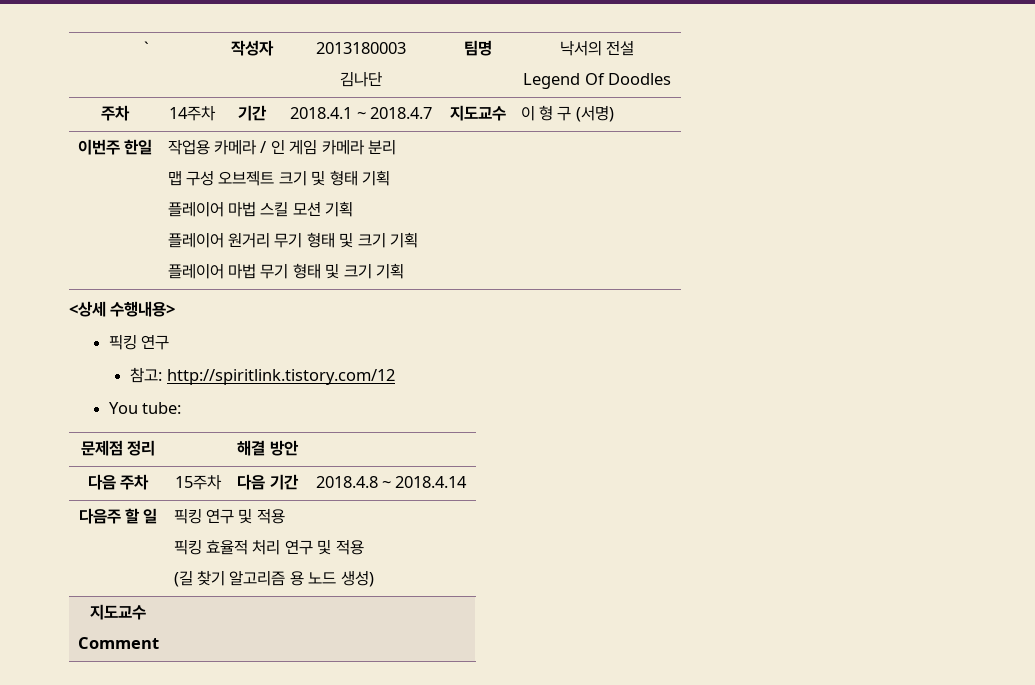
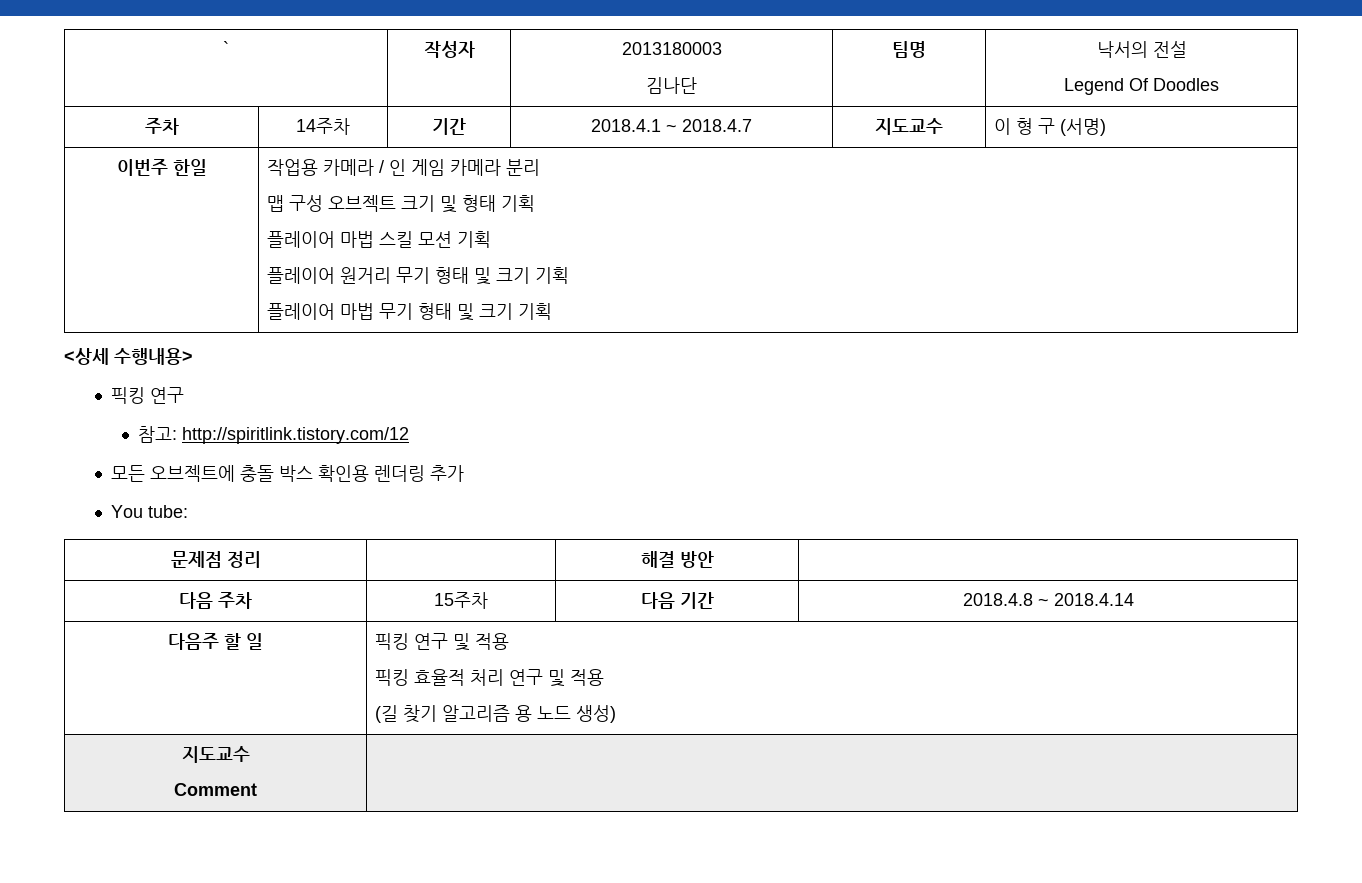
+ 모든 오브젝트에 충돌 박스 확인용 렌더링 추가

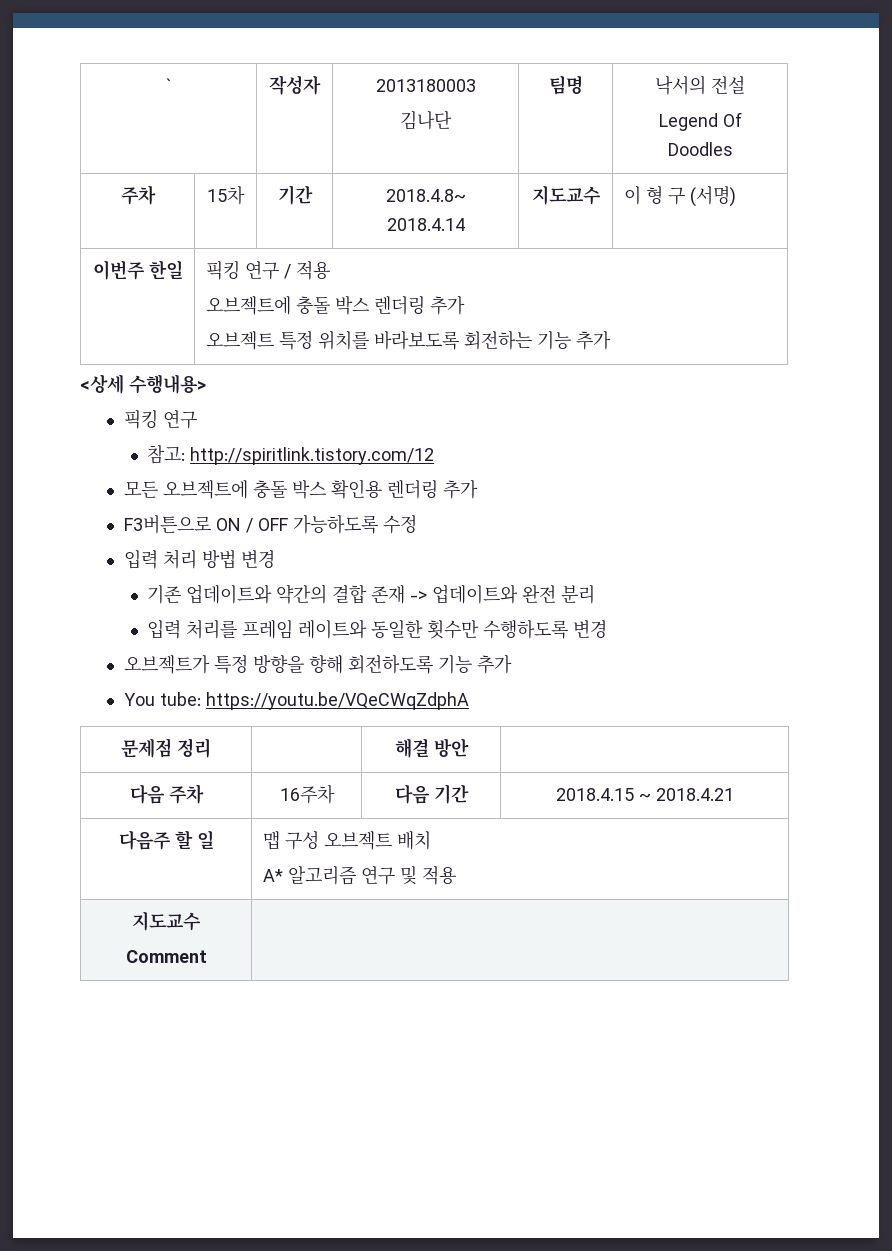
- 주차 | 14주차 | 기간 | 2018.4.1 ~ 2018.4.7 | 지도교수 | 이 형 구 (서명)
+ 주차 | 15차 | 기간 | 2018.4.8~ 2018.4.14 | 지도교수 | 이 형 구 (서명)
- 이번주 한일 | 작업용 카메라 / 인 게임 카메라 분리
- 맵 구성 오브젝트 크기 및 형태 기획
- 플레이어 마법 스킬 모션 기획
- 플레이어 원거리 무기 형태 및 크기 기획
- 플레이어 마법 무기 형태 및 크기 기획
+ 이번주 한일 | 픽킹 연구 / 적용
+ 오브젝트에 충돌 박스 렌더링 추가
+ 오브젝트 특정 위치를 바라보도록 회전하는 기능 추가
+ F3버튼으로 ON / OFF 가능하도록 수정
+ 입력 처리 방법 변경
+ 기존 업데이트와 약간의 결합 존재 -> 업데이트와 완전 분리
+ 입력 처리를 프레임 레이트와 동일한 횟수만 수행하도록 변경
+ 오브젝트가 특정 방향을 향해 회전하도록 기능 추가
- You tube:
+ You tube: https://youtu.be/VQeCWqZdphA
- 다음 주차 | 15주차 | 다음 기간 | 2018.4.8 ~ 2018.4.14
+ 다음 주차 | 16주차 | 다음 기간 | 2018.4.15 ~ 2018.4.21
- 다음주 할 일 | 픽킹 연구 및 적용
- 픽킹 효율적 처리 연구 및 적용
- (길 찾기 알고리즘 용 노드 생성)
+ 다음주 할 일 | 맵 구성 오브젝트 배치
+ A* 알고리즘 연구 및 적용

